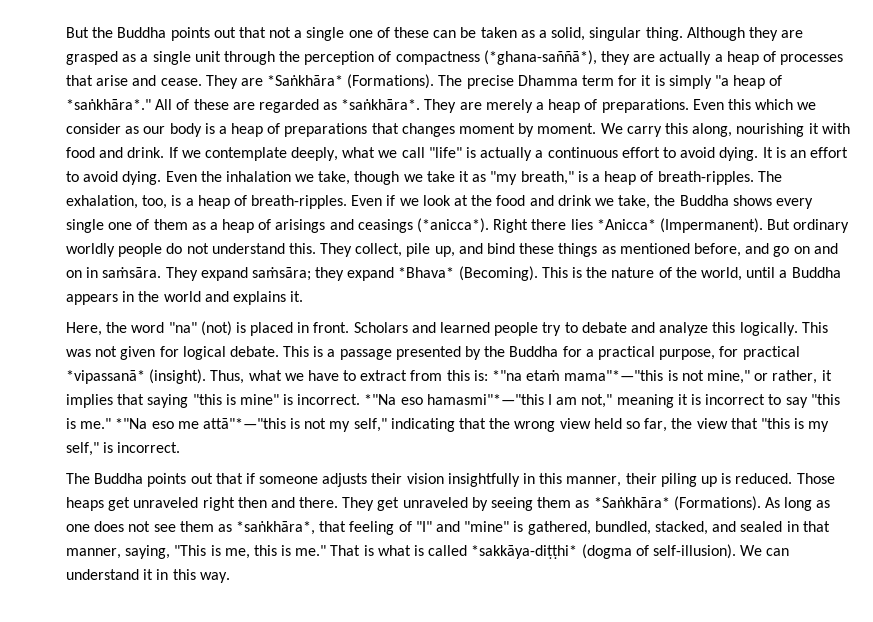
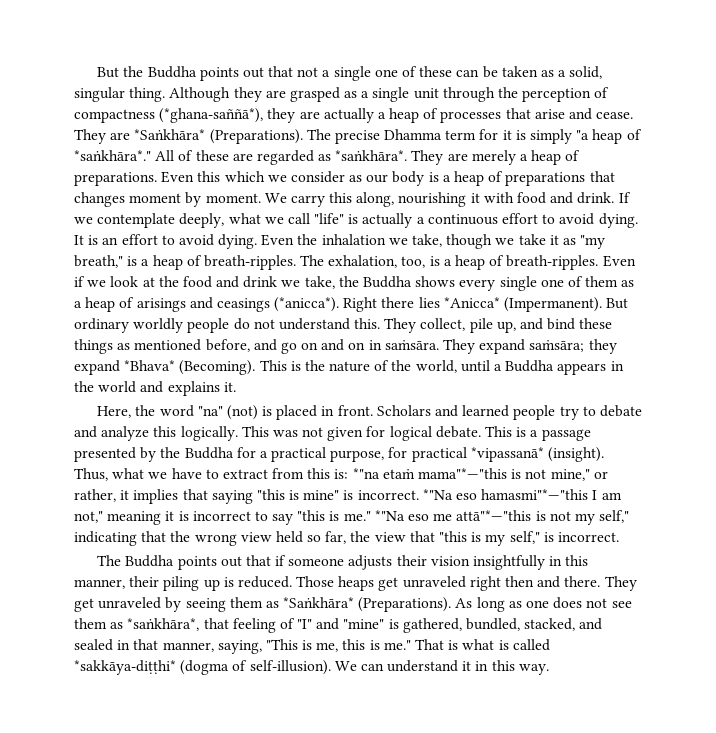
- They are *Saṅkhāra* (Formations).
+ They are *Saṅkhāra* (Preparations).
- They get unraveled by seeing them as *Saṅkhāra* (Formations).
+ They get unraveled by seeing them as *Saṅkhāra* (Preparations).

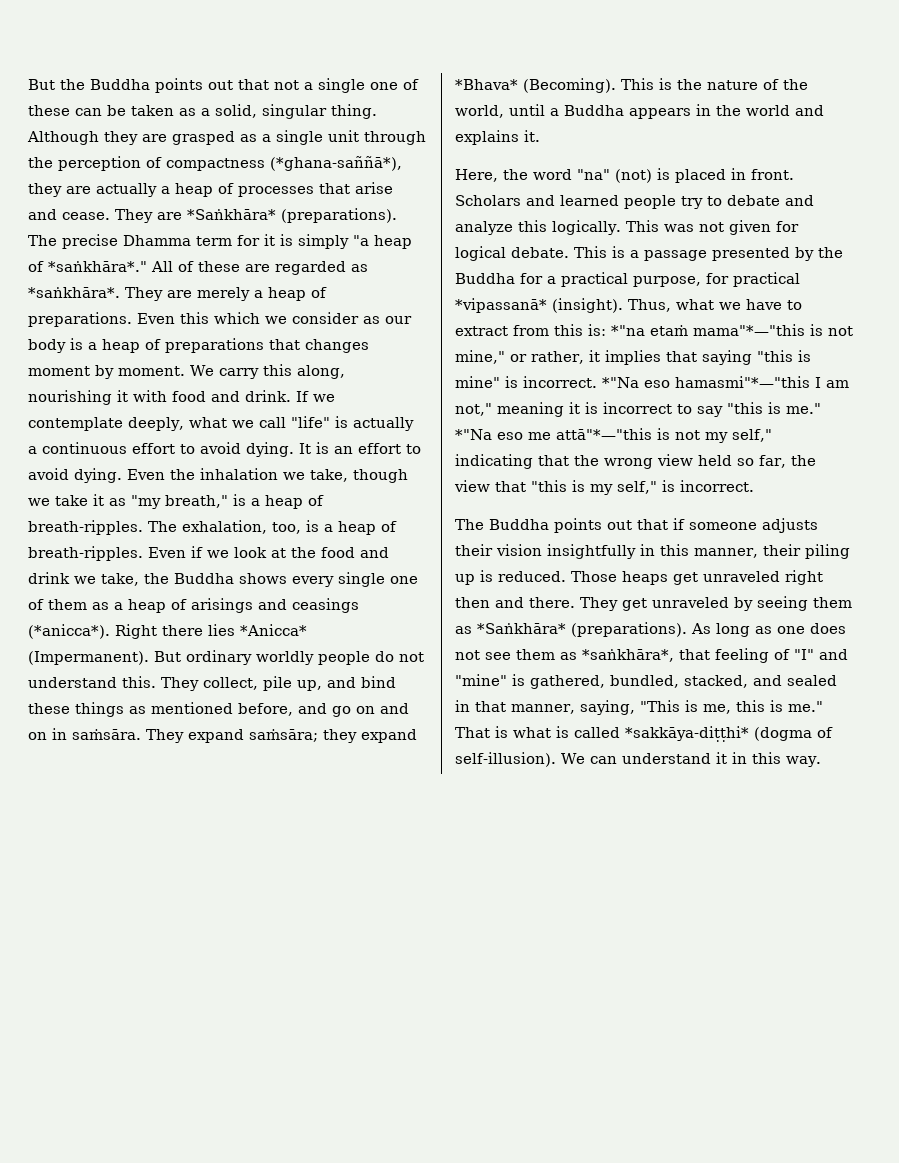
- They are *Saṅkhāra* (Preparations).
+ They are *Saṅkhāra* (preparations).
- They get unraveled by seeing them as *Saṅkhāra* (Preparations).
+ They get unraveled by seeing them as *Saṅkhāra* (preparations).

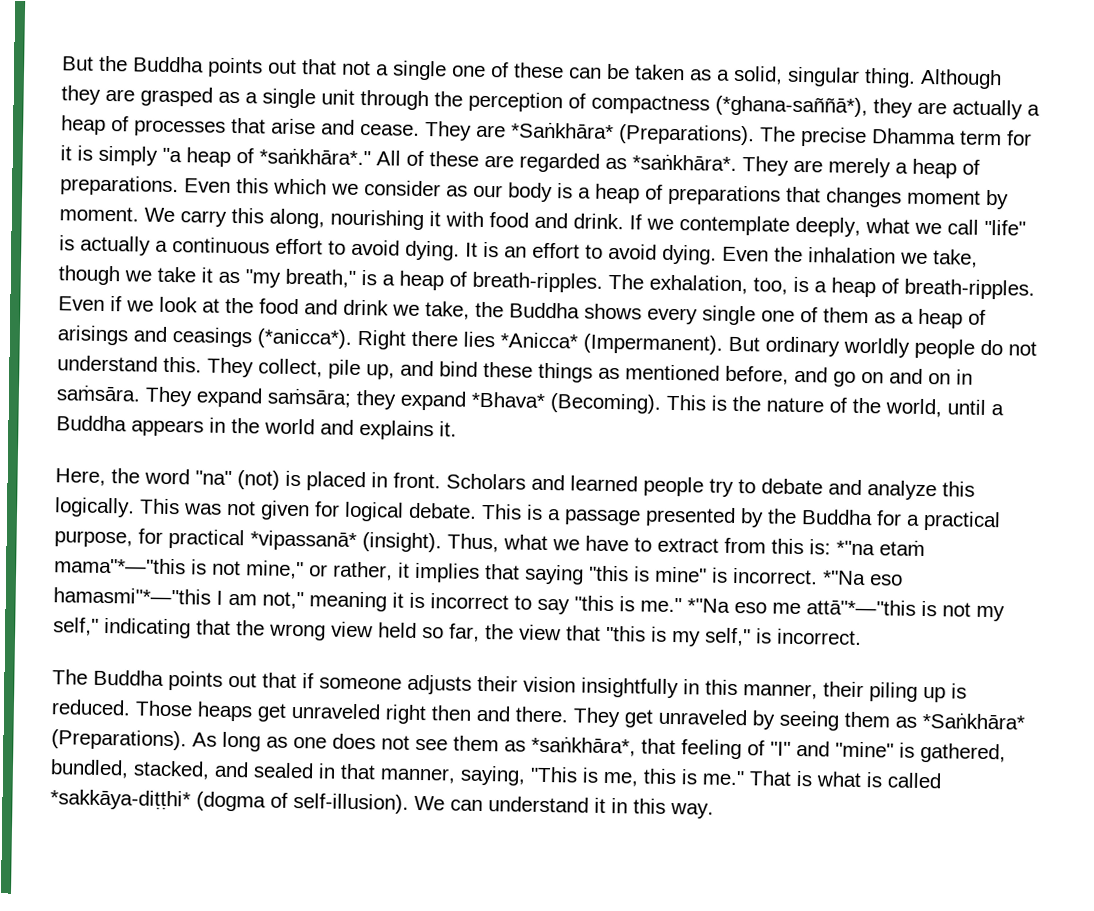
- They are *Saṅkhāra* (preparations).
+ They are *Saṅkhāra* (Preparations).
- They get unraveled by seeing them as *Saṅkhāra* (preparations).
+ They get unraveled by seeing them as *Saṅkhāra* (Preparations).

